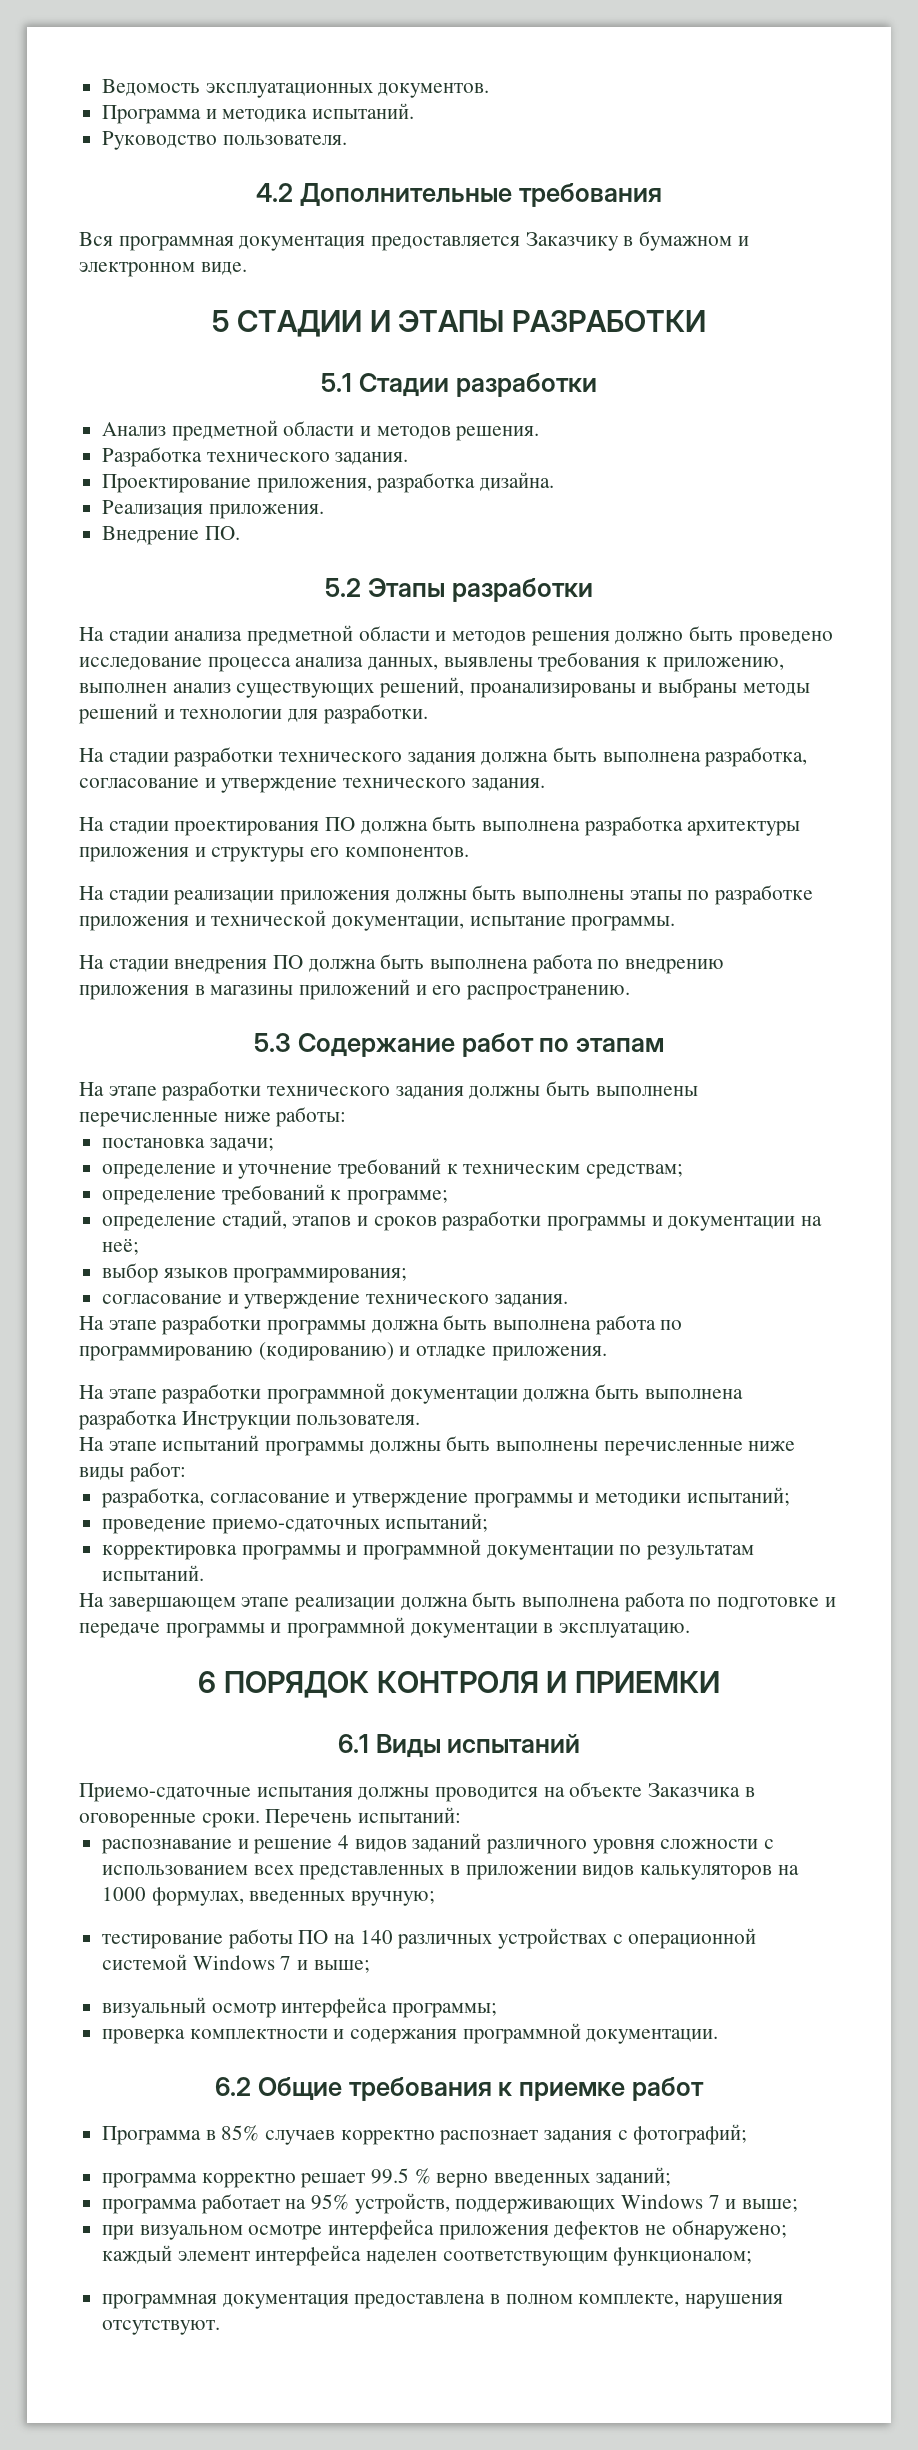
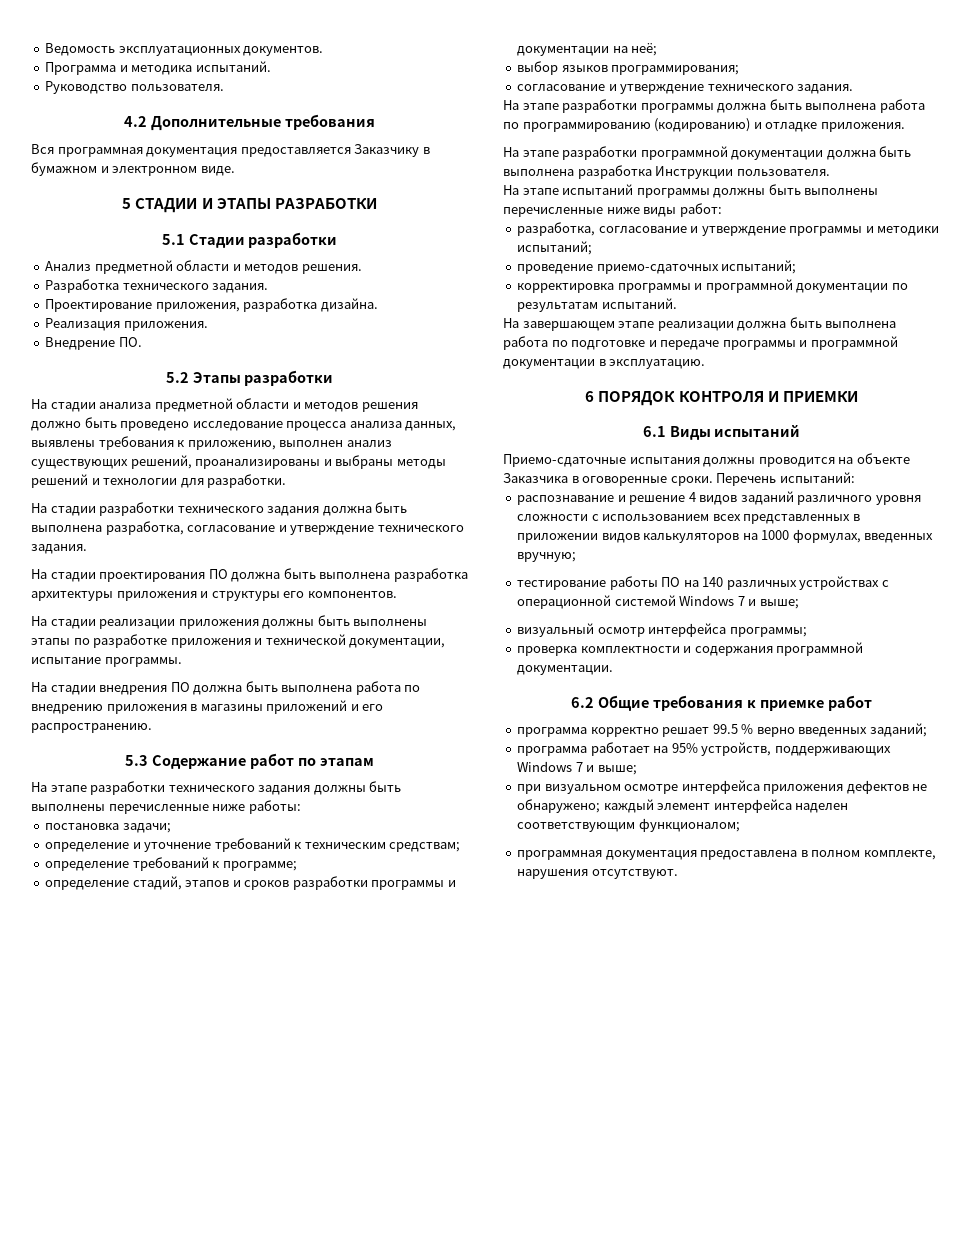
- Программа в 85% случаев корректно распознает задания с фотографий;

